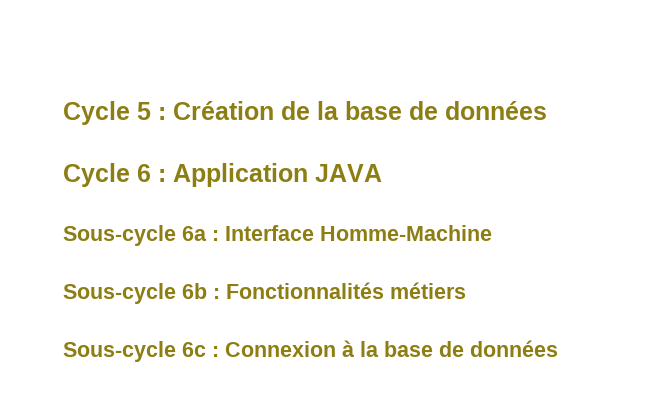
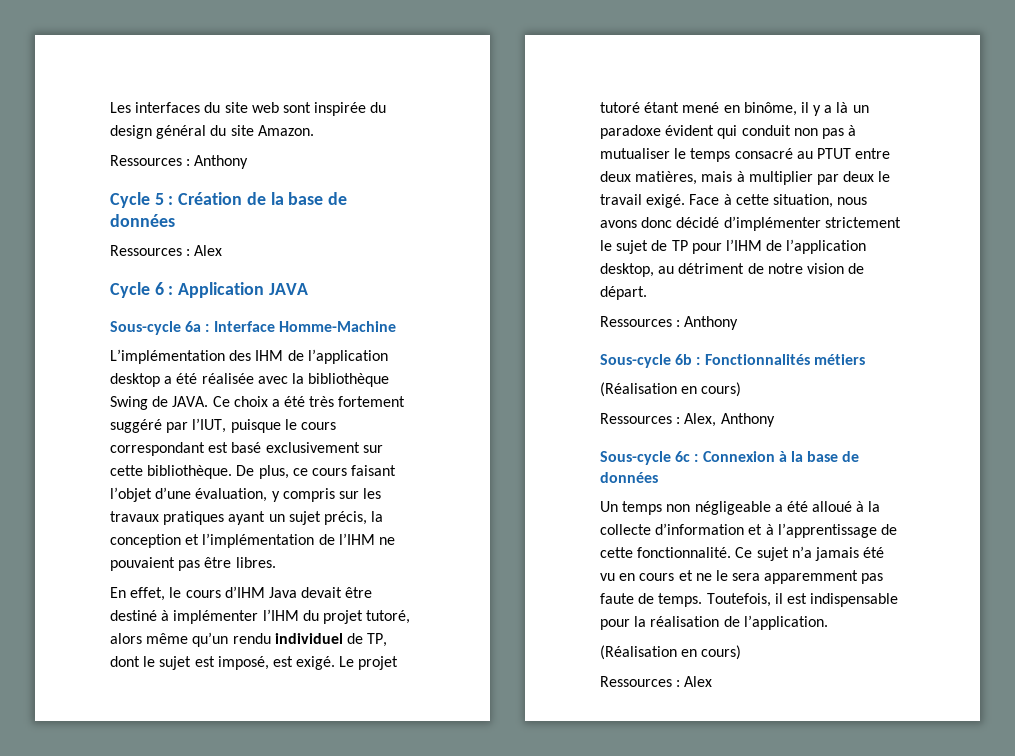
+ Les interfaces du site web sont inspirée du design général du site Amazon.
+ Ressources : Anthony
  Cycle 5 : Création de la base de données
+ Ressources : Alex
+ L’implémentation des IHM de l’application desktop a été réalisée avec la bibliothèque Swing de JAVA. Ce choix a été très fortement suggéré par l’IUT, puisque le cours correspondant est basé exclusivement sur cette bibliothèque. De plus, ce cours faisant l’objet d’une évaluation, y compris sur les travaux pratiques ayant un sujet précis, la conception et l’implémentation de l’IHM ne pouvaient pas être libres.
+ En effet, le cours d’IHM Java devait être destiné à implémenter l’IHM du projet tutoré, alors même qu’un rendu individuel de TP, dont le sujet est imposé, est exigé. Le projet tutoré étant mené en binôme, il y a là un paradoxe évident qui conduit non pas à mutualiser le temps consacré au PTUT entre deux matières, mais à multiplier par deux le travail exigé. Face à cette situation, nous avons donc décidé d’implémenter strictement le sujet de TP pour l’IHM de l’application desktop, au détriment de notre vision de départ.
+ Ressources : Anthony
  Sous-cycle 6b : Fonctionnalités métiers
+ (Réalisation en cours)
+ Ressources : Alex, Anthony
+ Un temps non négligeable a été alloué à la collecte d’information et à l’apprentissage de cette fonctionnalité. Ce sujet n’a jamais été vu en cours et ne le sera apparemment pas faute de temps. Toutefois, il est indispensable pour la réalisation de l’application.
+ (Réalisation en cours)
+ Ressources : Alex

